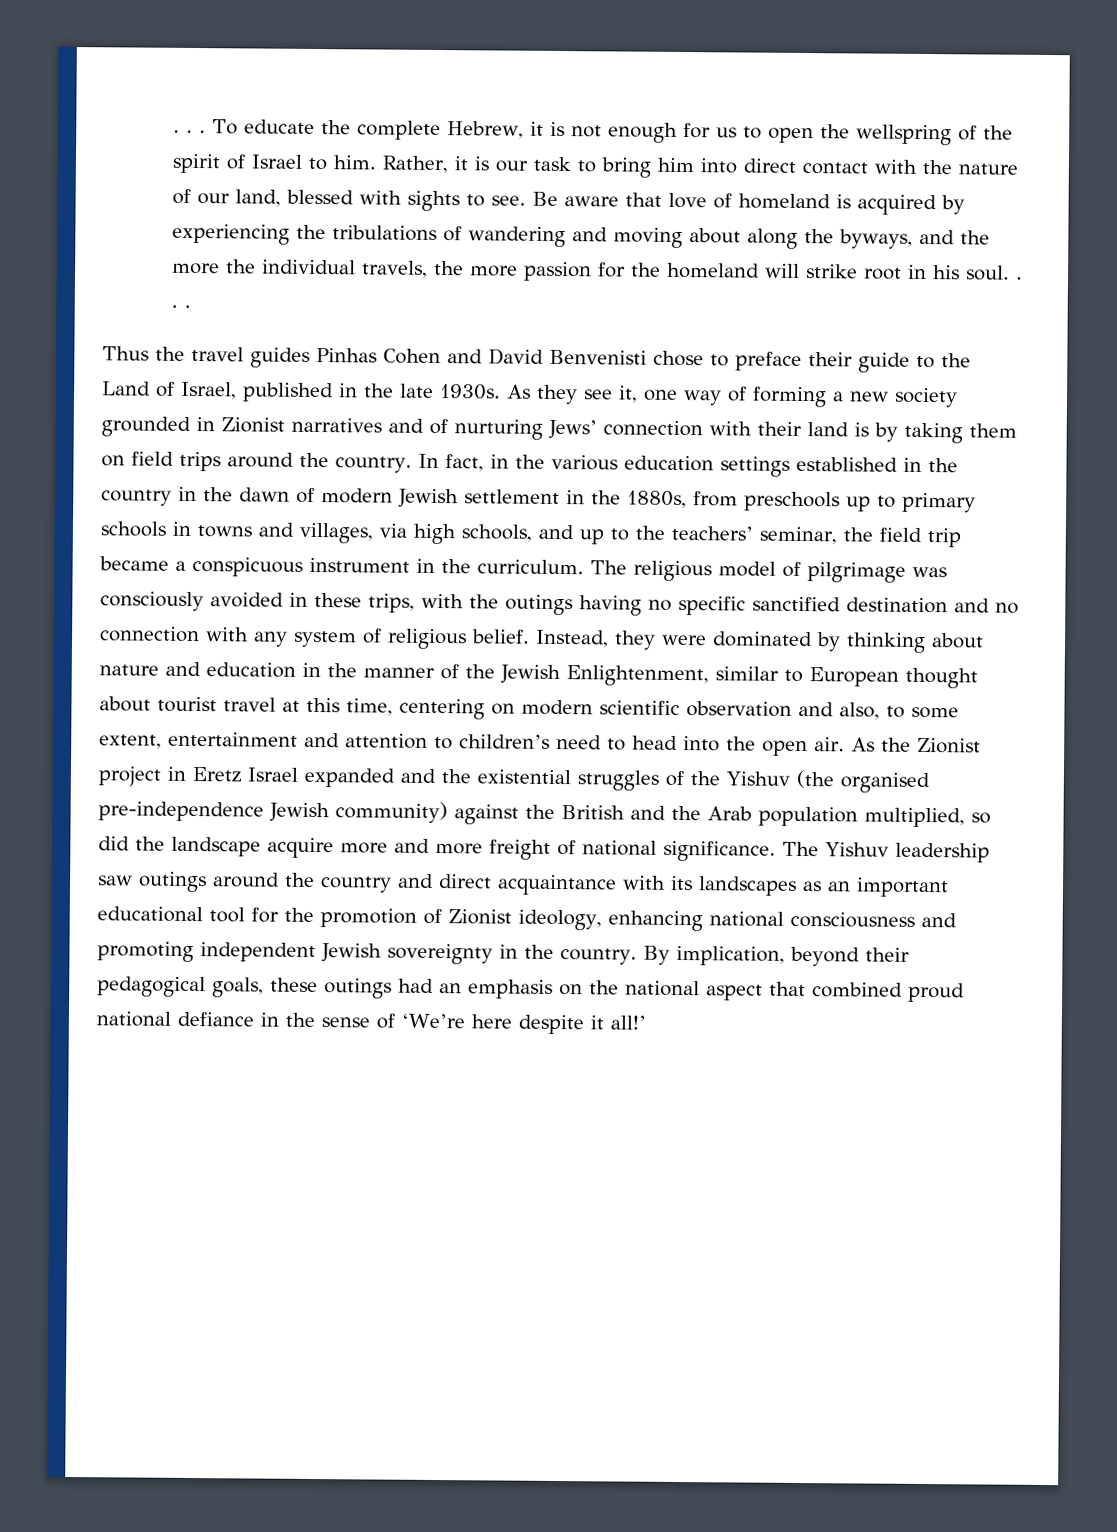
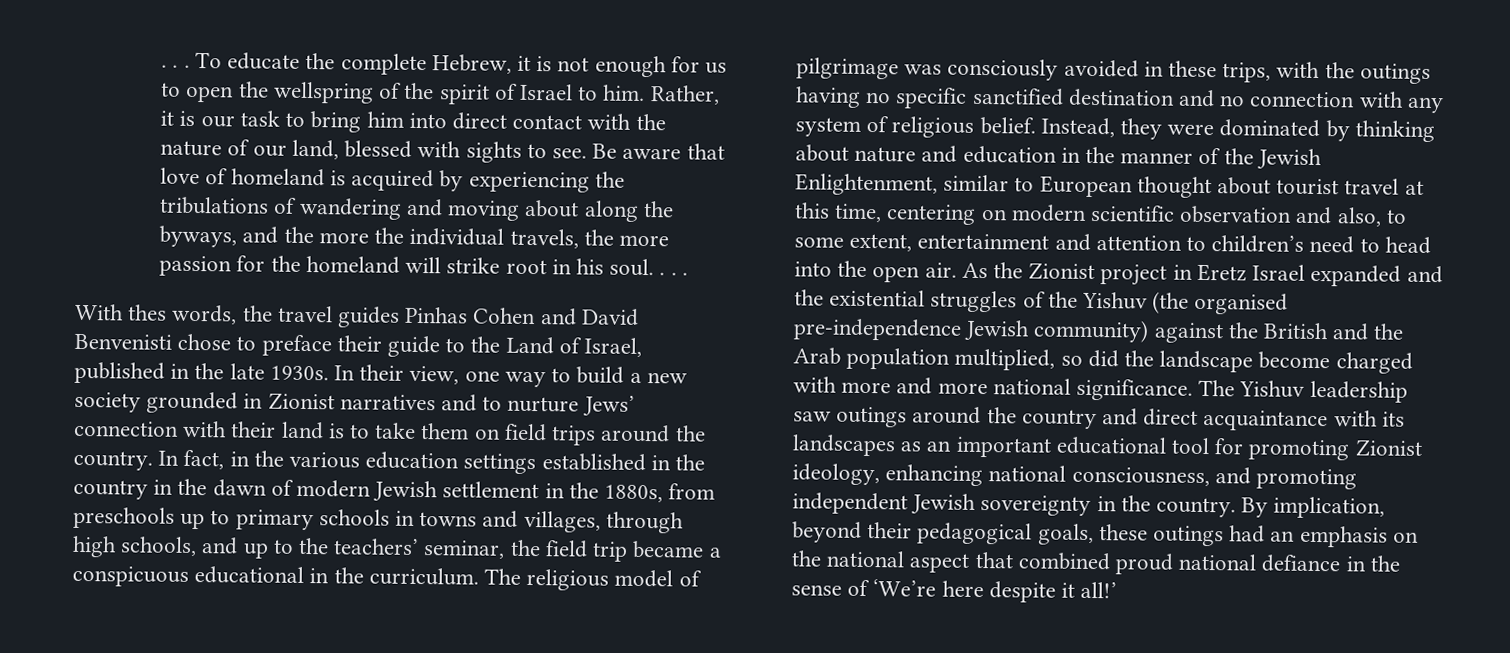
- Thus the travel guides Pinhas Cohen and David Benvenisti chose to preface their guide to the Land of Israel, published in the late 1930s.
+ With thes words, the travel guides Pinhas Cohen and David Benvenisti chose to preface their guide to the Land of Israel, published in the late 1930s.
- As they see it, one way of forming a new society grounded in Zionist narratives and of nurturing Jews’ connection with their land is by taking them on field trips around the country.
+ In their view, one way to build a new society grounded in Zionist narratives and to nurture Jews’ connection with their land is to take them on field trips around the country.
- In fact, in the various education settings established in the country in the dawn of modern Jewish settlement in the 1880s, from preschools up to primary schools in towns and villages, via high schools, and up to the teachers’ seminar, the field trip became a conspicuous instrument in the curriculum.
+ In fact, in the various education settings established in the country in the dawn of modern Jewish settlement in the 1880s, from preschools up to primary schools in towns and villages, through high schools, and up to the teachers’ seminar, the field trip became a conspicuous educational in the curriculum.
- As the Zionist project in Eretz Israel expanded and the existential struggles of the Yishuv (the organised pre-independence Jewish community) against the British and the Arab population multiplied, so did the landscape acquire more and more freight of national significance.
+ As the Zionist project in Eretz Israel expanded and the existential struggles of the Yishuv (the organised pre-independence Jewish community) against the British and the Arab population multiplied, so did the landscape become charged with more and more national significance.
- The Yishuv leadership saw outings around the country and direct acquaintance with its landscapes as an important educational tool for the promotion of Zionist ideology, enhancing national consciousness and promoting independent Jewish sovereignty in the country.
+ The Yishuv leadership saw outings around the country and direct acquaintance with its landscapes as an important educational tool for promoting Zionist ideology, enhancing national consciousness, and promoting independent Jewish sovereignty in the country.

